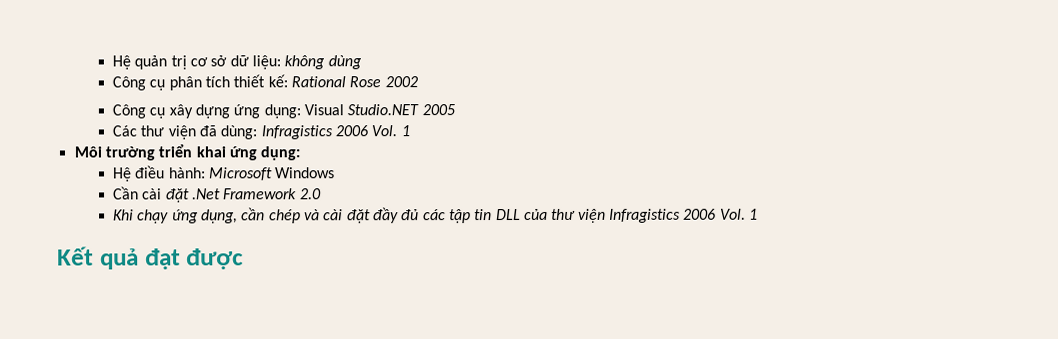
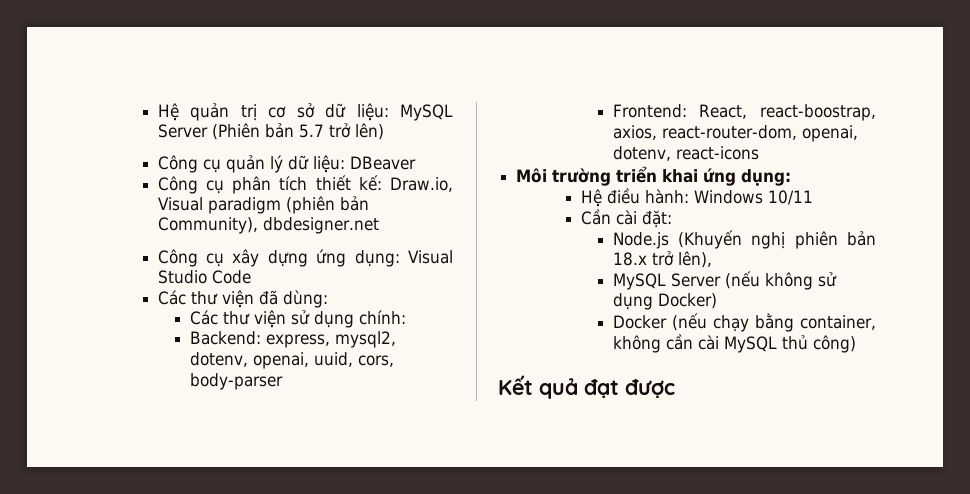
- Hệ quản trị cơ sở dữ liệu: không dùng
+ Hệ quản trị cơ sở dữ liệu: MySQL Server (Phiên bản 5.7 trở lên)
+ Công cụ quản lý dữ liệu: DBeaver
- Công cụ phân tích thiết kế: Rational Rose 2002
+ Công cụ phân tích thiết kế: Draw.io, Visual paradigm (phiên bản Community), dbdesigner.net
- Công cụ xây dựng ứng dụng: Visual Studio.NET 2005
+ Công cụ xây dựng ứng dụng: Visual Studio Code
- Các thư viện đã dùng: Infragistics 2006 Vol. 1
+ Các thư viện đã dùng:
+ Các thư viện sử dụng chính:
+ Backend: express, mysql2, dotenv, openai, uuid, cors, body-parser
+ Frontend: React, react-boostrap, axios, react-router-dom, openai, dotenv, react-icons
- Hệ điều hành: Microsoft Windows
+ Hệ điều hành: Windows 10/11
- Cần cài đặt .Net Framework 2.0
- Khi chạy ứng dụng, cần chép và cài đặt đầy đủ các tập tin DLL của thư viện Infragistics 2006 Vol. 1
+ Cần cài đặt:
+ Node.js (Khuyến nghị phiên bản 18.x trở lên),
+ MySQL Server (nếu không sử dụng Docker)
+ Docker (nếu chạy bằng container, không cần cài MySQL thủ công)

